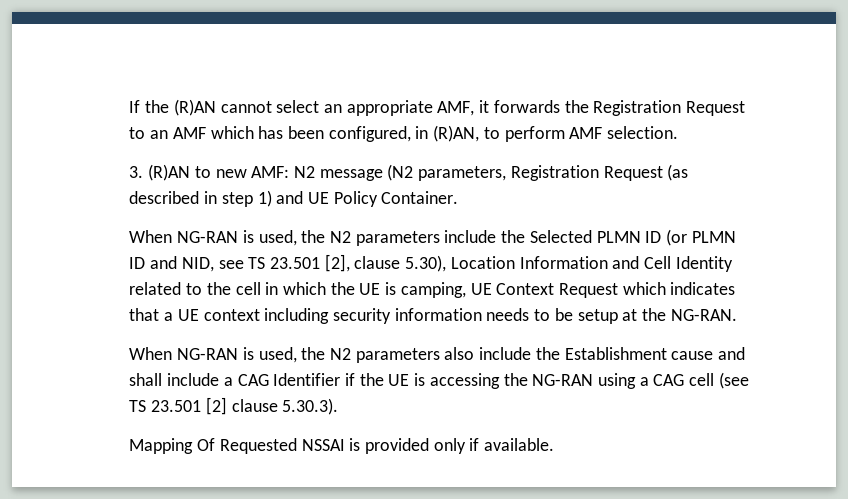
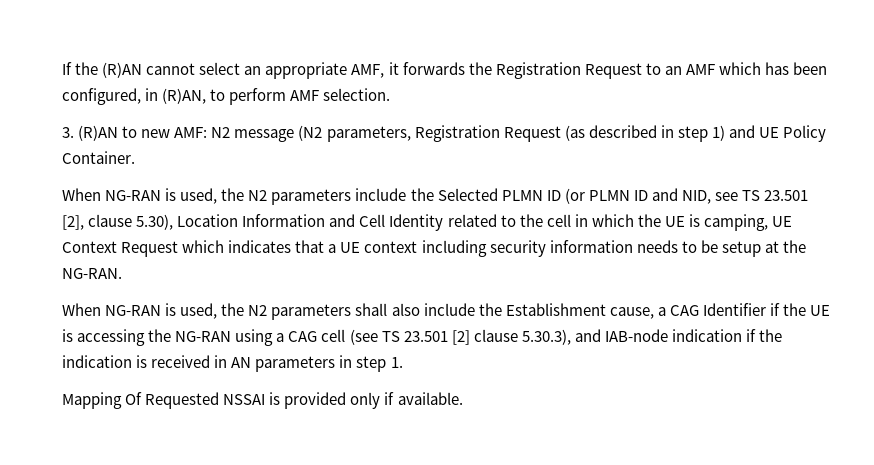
- When NG-RAN is used, the N2 parameters also include the Establishment cause and shall include a CAG Identifier if the UE is accessing the NG-RAN using a CAG cell (see TS 23.501 [2] clause 5.30.3).
+ When NG-RAN is used, the N2 parameters shall also include the Establishment cause, a CAG Identifier if the UE is accessing the NG-RAN using a CAG cell (see TS 23.501 [2] clause 5.30.3), and IAB-node indication if the indication is received in AN parameters in step 1.

